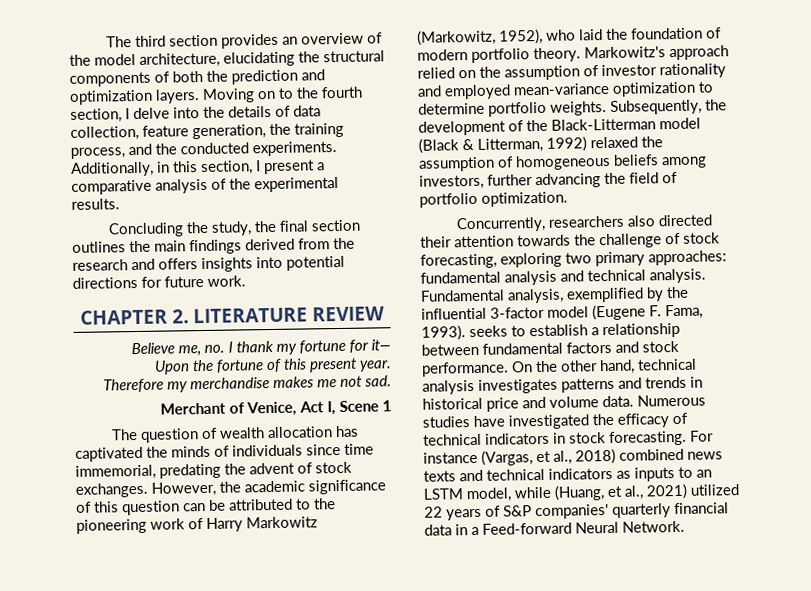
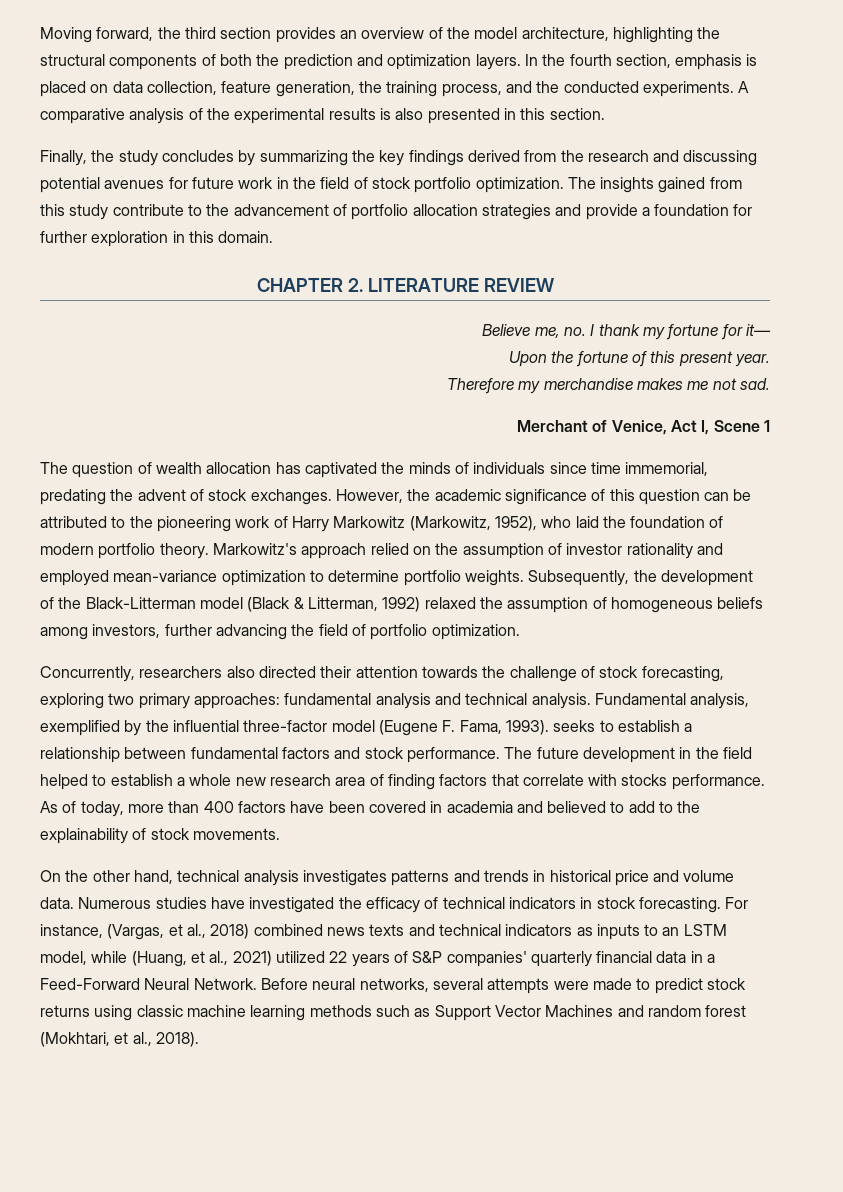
- The third section provides an overview of the model architecture, elucidating the structural components of both the prediction and optimization layers.
+ Moving forward, the third section provides an overview of the model architecture, highlighting the structural components of both the prediction and optimization layers.
- Moving on to the fourth section, I delve into the details of data collection, feature generation, the training process, and the conducted experiments.
+ In the fourth section, emphasis is placed on data collection, feature generation, the training process, and the conducted experiments.
- Additionally, in this section, I present a comparative analysis of the experimental results.
- Concluding the study, the final section outlines the main findings derived from the research and offers insights into potential directions for future work.
+ A comparative analysis of the experimental results is also presented in this section.
+ Finally, the study concludes by summarizing the key findings derived from the research and discussing potential avenues for future work in the field of stock portfolio optimization. The insights gained from this study contribute to the advancement of portfolio allocation strategies and provide a foundation for further exploration in this domain.
- Fundamental analysis, exemplified by the influential 3-factor model (Eugene F. Fama, 1993). seeks to establish a relationship between fundamental factors and stock performance. On the other hand, technical analysis investigates patterns and trends in historical price and volume data.
+ Fundamental analysis, exemplified by the influential three-factor model (Eugene F. Fama, 1993). seeks to establish a relationship between fundamental factors and stock performance. The future development in the field helped to establish a whole new research area of finding factors that correlate with stocks performance. As of today, more than 400 factors have been covered in academia and believed to add to the explainability of stock movements.
+ On the other hand, technical analysis investigates patterns and trends in historical price and volume data.
- For instance (Vargas, et al., 2018) combined news texts and technical indicators as inputs to an LSTM model, while (Huang, et al., 2021) utilized 22 years of S&P companies' quarterly financial data in a Feed-forward Neural Network.
+ For instance, (Vargas, et al., 2018) combined news texts and technical indicators as inputs to an LSTM model, while (Huang, et al., 2021) utilized 22 years of S&P companies' quarterly financial data in a Feed-Forward Neural Network.
+ Before neural networks, several attempts were made to predict stock returns using classic machine learning methods such as Support Vector Machines and random forest (Mokhtari, et al., 2018).

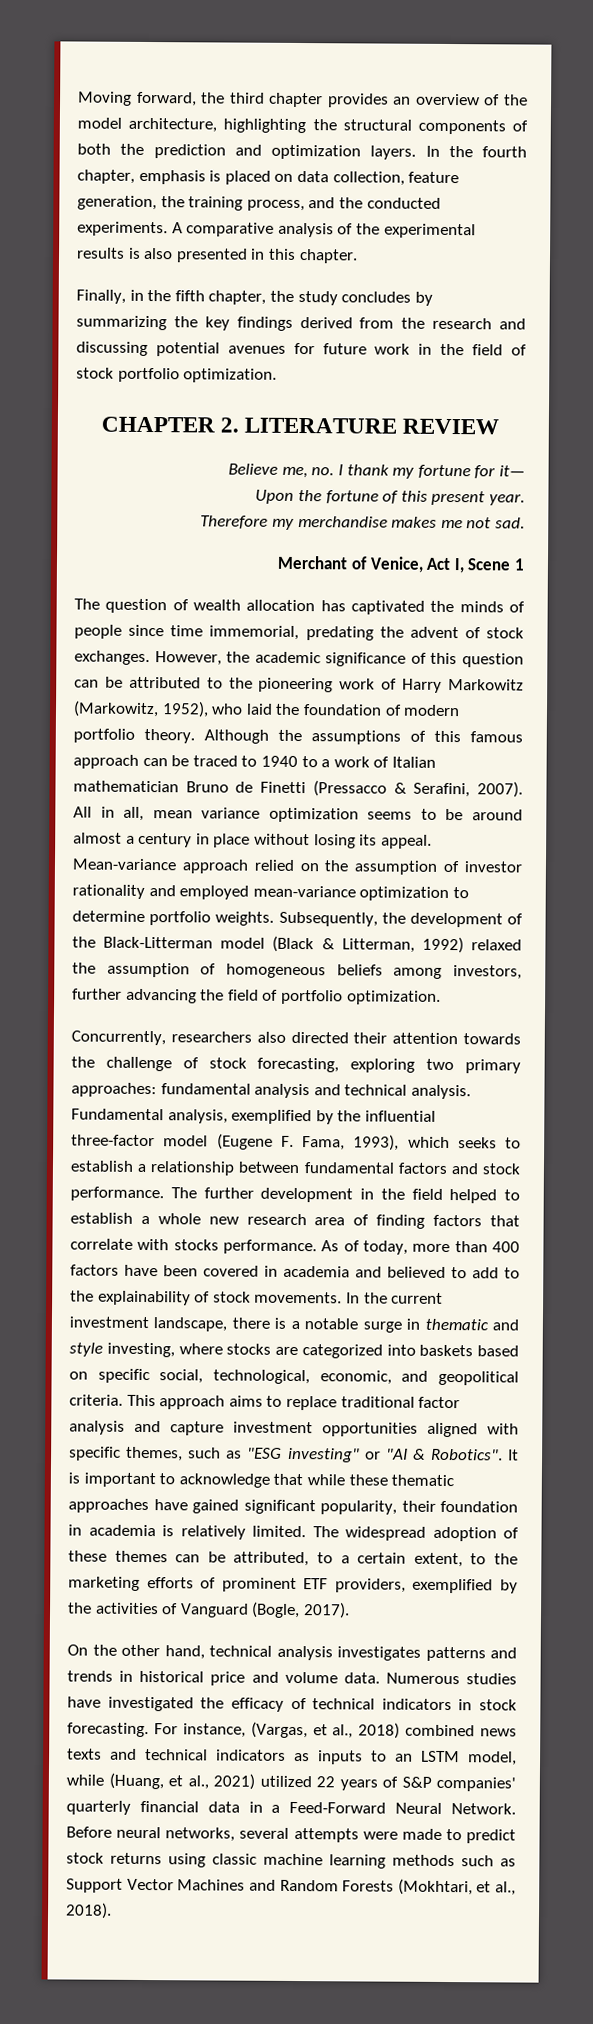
- Moving forward, the third section provides an overview of the model architecture, highlighting the structural components of both the prediction and optimization layers.
+ Moving forward, the third chapter provides an overview of the model architecture, highlighting the structural components of both the prediction and optimization layers.
- In the fourth section, emphasis is placed on data collection, feature generation, the training process, and the conducted experiments.
+ In the fourth chapter, emphasis is placed on data collection, feature generation, the training process, and the conducted experiments.
- A comparative analysis of the experimental results is also presented in this section.
+ A comparative analysis of the experimental results is also presented in this chapter.
- Finally, the study concludes by summarizing the key findings derived from the research and discussing potential avenues for future work in the field of stock portfolio optimization. The insights gained from this study contribute to the advancement of portfolio allocation strategies and provide a foundation for further exploration in this domain.
+ Finally, in the fifth chapter, the study concludes by summarizing the key findings derived from the research and discussing potential avenues for future work in the field of stock portfolio optimization.
- The question of wealth allocation has captivated the minds of individuals since time immemorial, predating the advent of stock exchanges.
+ The question of wealth allocation has captivated the minds of people since time immemorial, predating the advent of stock exchanges.
- Markowitz's approach relied on the assumption of investor rationality and employed mean-variance optimization to determine portfolio weights.
+ Although the assumptions of this famous approach can be traced to 1940 to a work of Italian mathematician Bruno de Finetti (Pressacco & Serafini, 2007). All in all, mean variance optimization seems to be around almost a century in place without losing its appeal. Mean-variance approach relied on the assumption of investor rationality and employed mean-variance optimization to determine portfolio weights.
- Fundamental analysis, exemplified by the influential three-factor model (Eugene F. Fama, 1993). seeks to establish a relationship between fundamental factors and stock performance.
+ Fundamental analysis, exemplified by the influential three-factor model (Eugene F. Fama, 1993), which seeks to establish a relationship between fundamental factors and stock performance.
- The future development in the field helped to establish a whole new research area of finding factors that correlate with stocks performance.
+ The further development in the field helped to establish a whole new research area of finding factors that correlate with stocks performance.
+ In the current investment landscape, there is a notable surge in thematic and style investing, where stocks are categorized into baskets based on specific social, technological, economic, and geopolitical criteria. This approach aims to replace traditional factor analysis and capture investment opportunities aligned with specific themes, such as "ESG investing" or "AI & Robotics". It is important to acknowledge that while these thematic approaches have gained significant popularity, their foundation in academia is relatively limited. The widespread adoption of these themes can be attributed, to a certain extent, to the marketing efforts of prominent ETF providers, exemplified by the activities of Vanguard (Bogle, 2017).
- Before neural networks, several attempts were made to predict stock returns using classic machine learning methods such as Support Vector Machines and random forest (Mokhtari, et al., 2018).
+ Before neural networks, several attempts were made to predict stock returns using classic machine learning methods such as Support Vector Machines and Random Forests (Mokhtari, et al., 2018).

